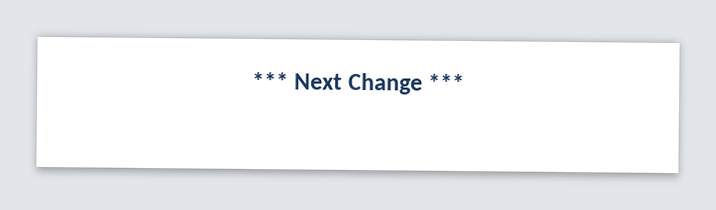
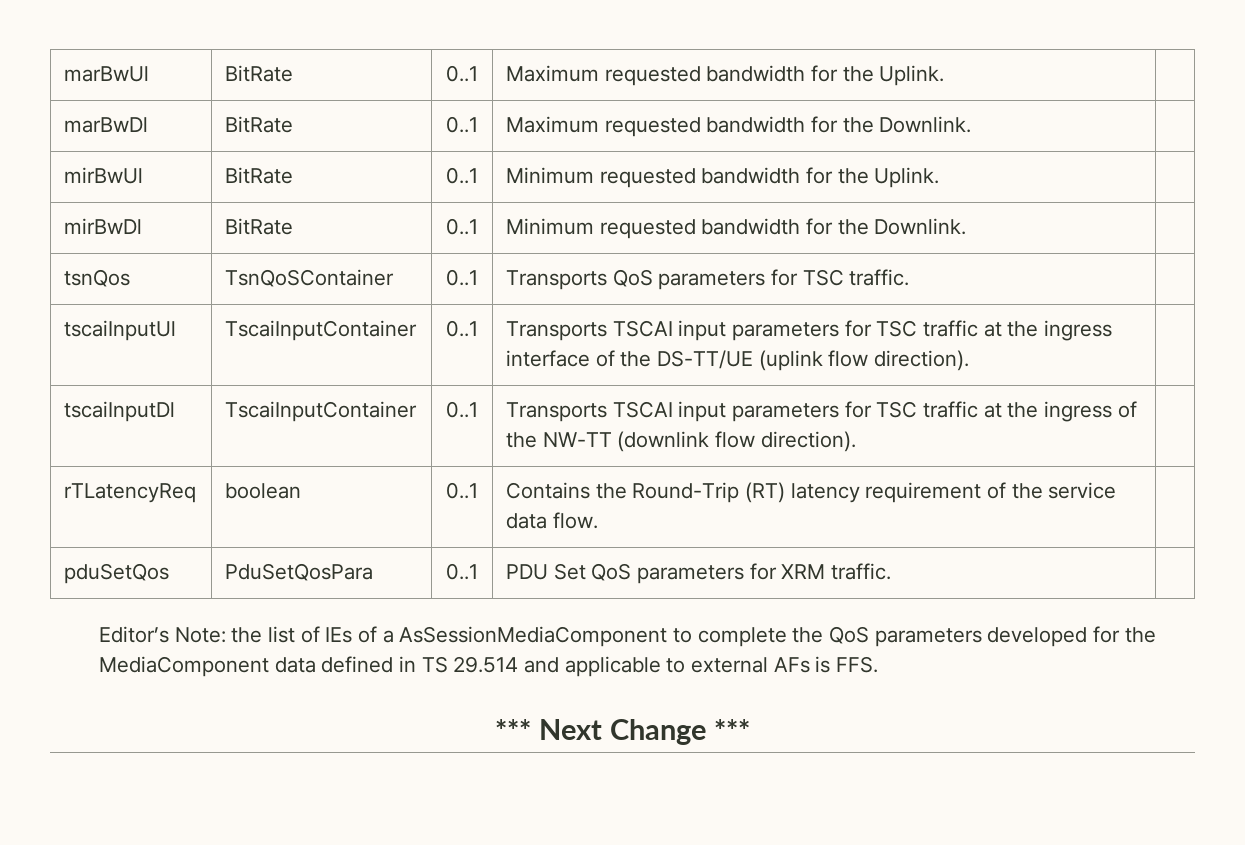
+ marBwUl | BitRate | 0..1 | Maximum requested bandwidth for the Uplink. |
+ marBwDl | BitRate | 0..1 | Maximum requested bandwidth for the Downlink. |
+ mirBwUl | BitRate | 0..1 | Minimum requested bandwidth for the Uplink. |
+ mirBwDl | BitRate | 0..1 | Minimum requested bandwidth for the Downlink. |
+ tsnQos | TsnQoSContainer | 0..1 | Transports QoS parameters for TSC traffic. |
+ tscaiInputUl | TscaiInputContainer | 0..1 | Transports TSCAI input parameters for TSC traffic at the ingress interface of the DS-TT/UE (uplink flow direction). |
+ tscaiInputDl | TscaiInputContainer | 0..1 | Transports TSCAI input parameters for TSC traffic at the ingress of the NW-TT (downlink flow direction). |
+ rTLatencyReq | boolean | 0..1 | Contains the Round-Trip (RT) latency requirement of the service data flow. |
+ pduSetQos | PduSetQosPara | 0..1 | PDU Set QoS parameters for XRM traffic. |
+ Editor’s Note: the list of IEs of a AsSessionMediaComponent to complete the QoS parameters developed for the MediaComponent data defined in TS 29.514 and applicable to external AFs is FFS.

